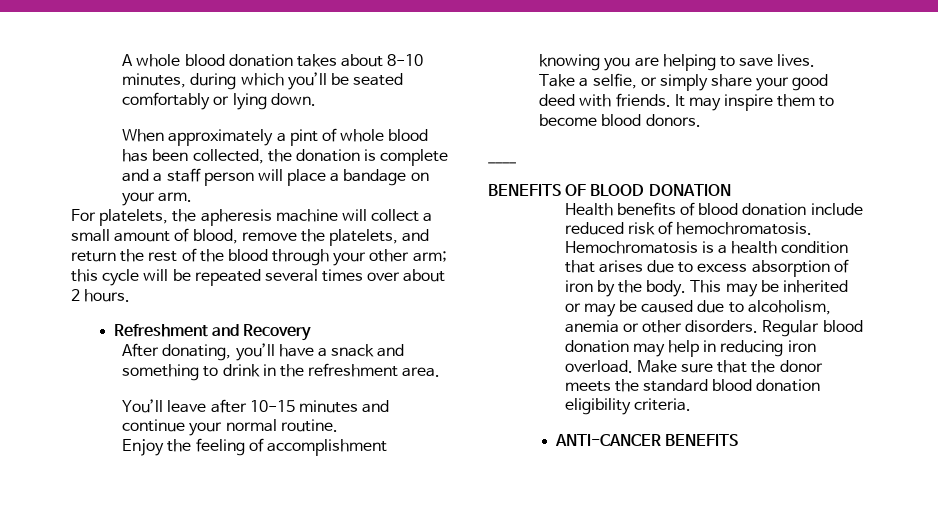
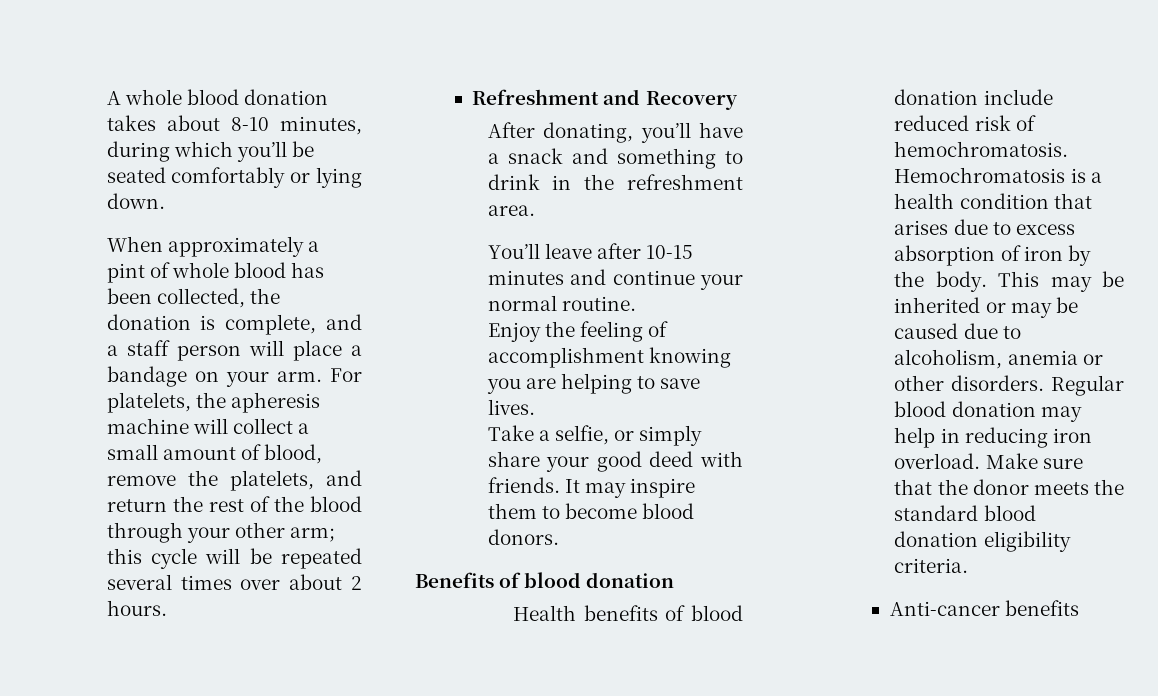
- When approximately a pint of whole blood has been collected, the donation is complete and a staff person will place a bandage on your arm.
- For platelets, the apheresis machine will collect a small amount of blood, remove the platelets, and return the rest of the blood through your other arm;
+ When approximately a pint of whole blood has been collected, the donation is complete, and a staff person will place a bandage on your arm. For platelets, the apheresis machine will collect a small amount of blood, remove the platelets, and return the rest of the blood through your other arm;
- ____
- BENEFITS OF BLOOD DONATION
+ Benefits of blood donation
- ANTI-CANCER BENEFITS
+ Anti-cancer benefits

